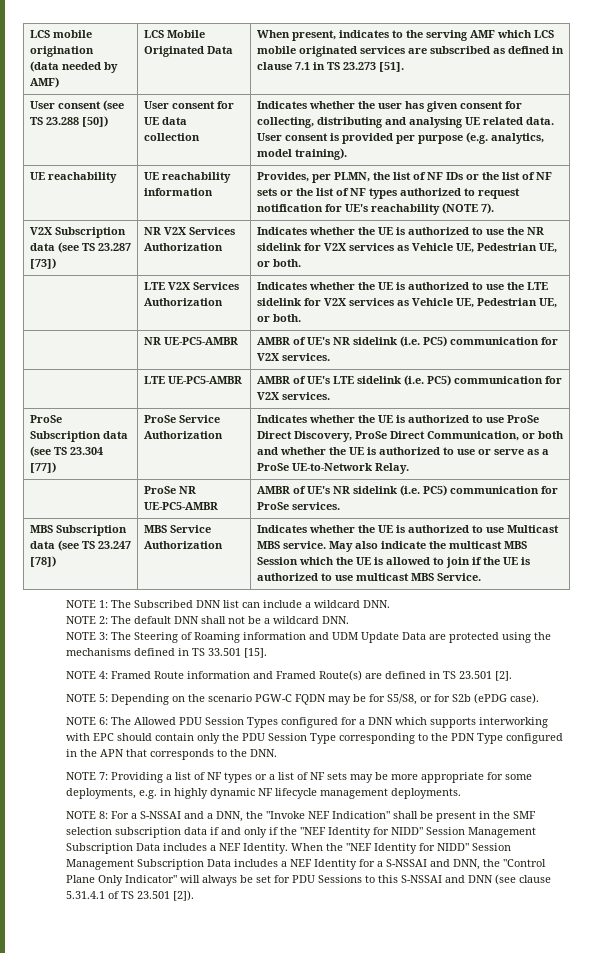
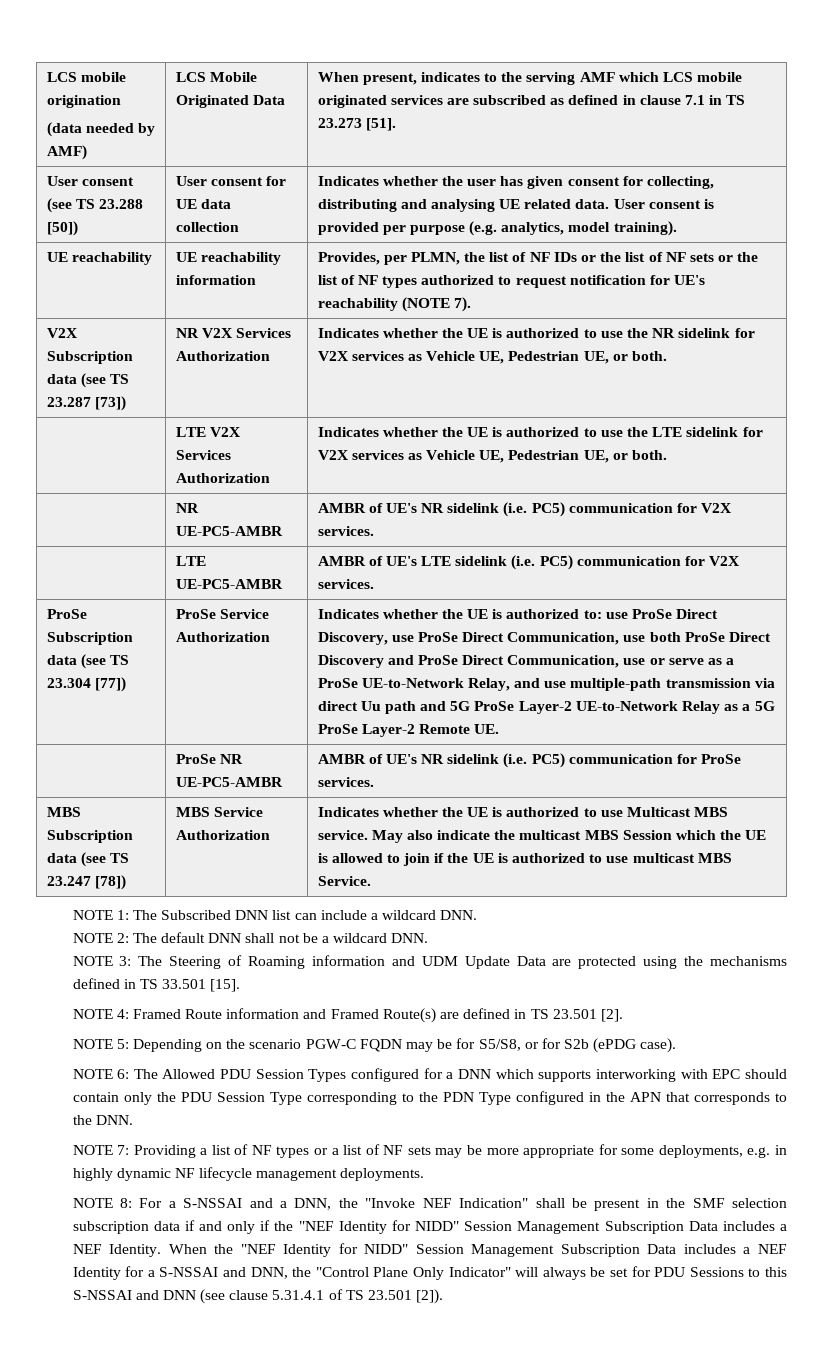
- Indicates whether the UE is authorized to use ProSe Direct Discovery, ProSe Direct Communication, or both and whether the UE is authorized to use or serve as a ProSe UE-to-Network Relay.
+ Indicates whether the UE is authorized to: use ProSe Direct Discovery, use ProSe Direct Communication, use both ProSe Direct Discovery and ProSe Direct Communication, use or serve as a ProSe UE-to-Network Relay, and use multiple-path transmission via direct Uu path and 5G ProSe Layer-2 UE-to-Network Relay as a 5G ProSe Layer-2 Remote UE.

